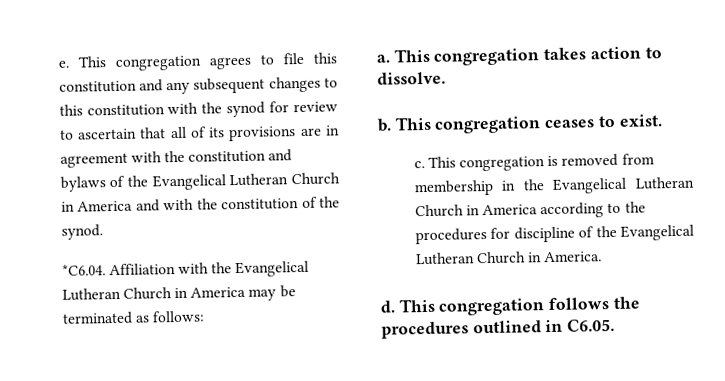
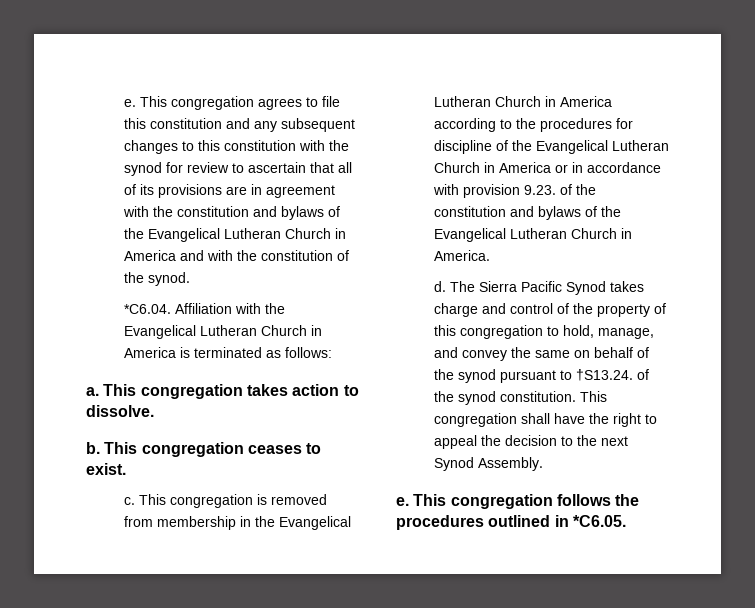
- *C6.04. Affiliation with the Evangelical Lutheran Church in America may be terminated as follows:
+ *C6.04. Affiliation with the Evangelical Lutheran Church in America is terminated as follows:
- This congregation is removed from membership in the Evangelical Lutheran Church in America according to the procedures for discipline of the Evangelical Lutheran Church in America.
- d.
+ This congregation is removed from membership in the Evangelical Lutheran Church in America according to the procedures for discipline of the Evangelical Lutheran Church in America or in accordance with provision 9.23. of the constitution and bylaws of the Evangelical Lutheran Church in America.
+ d. The Sierra Pacific Synod takes charge and control of the property of this congregation to hold, manage, and convey the same on behalf of the synod pursuant to †S13.24. of the synod constitution. This congregation shall have the right to appeal the decision to the next Synod Assembly.
+ e.
- This congregation follows the procedures outlined in C6.05.
+ This congregation follows the procedures outlined in *C6.05.

